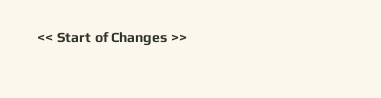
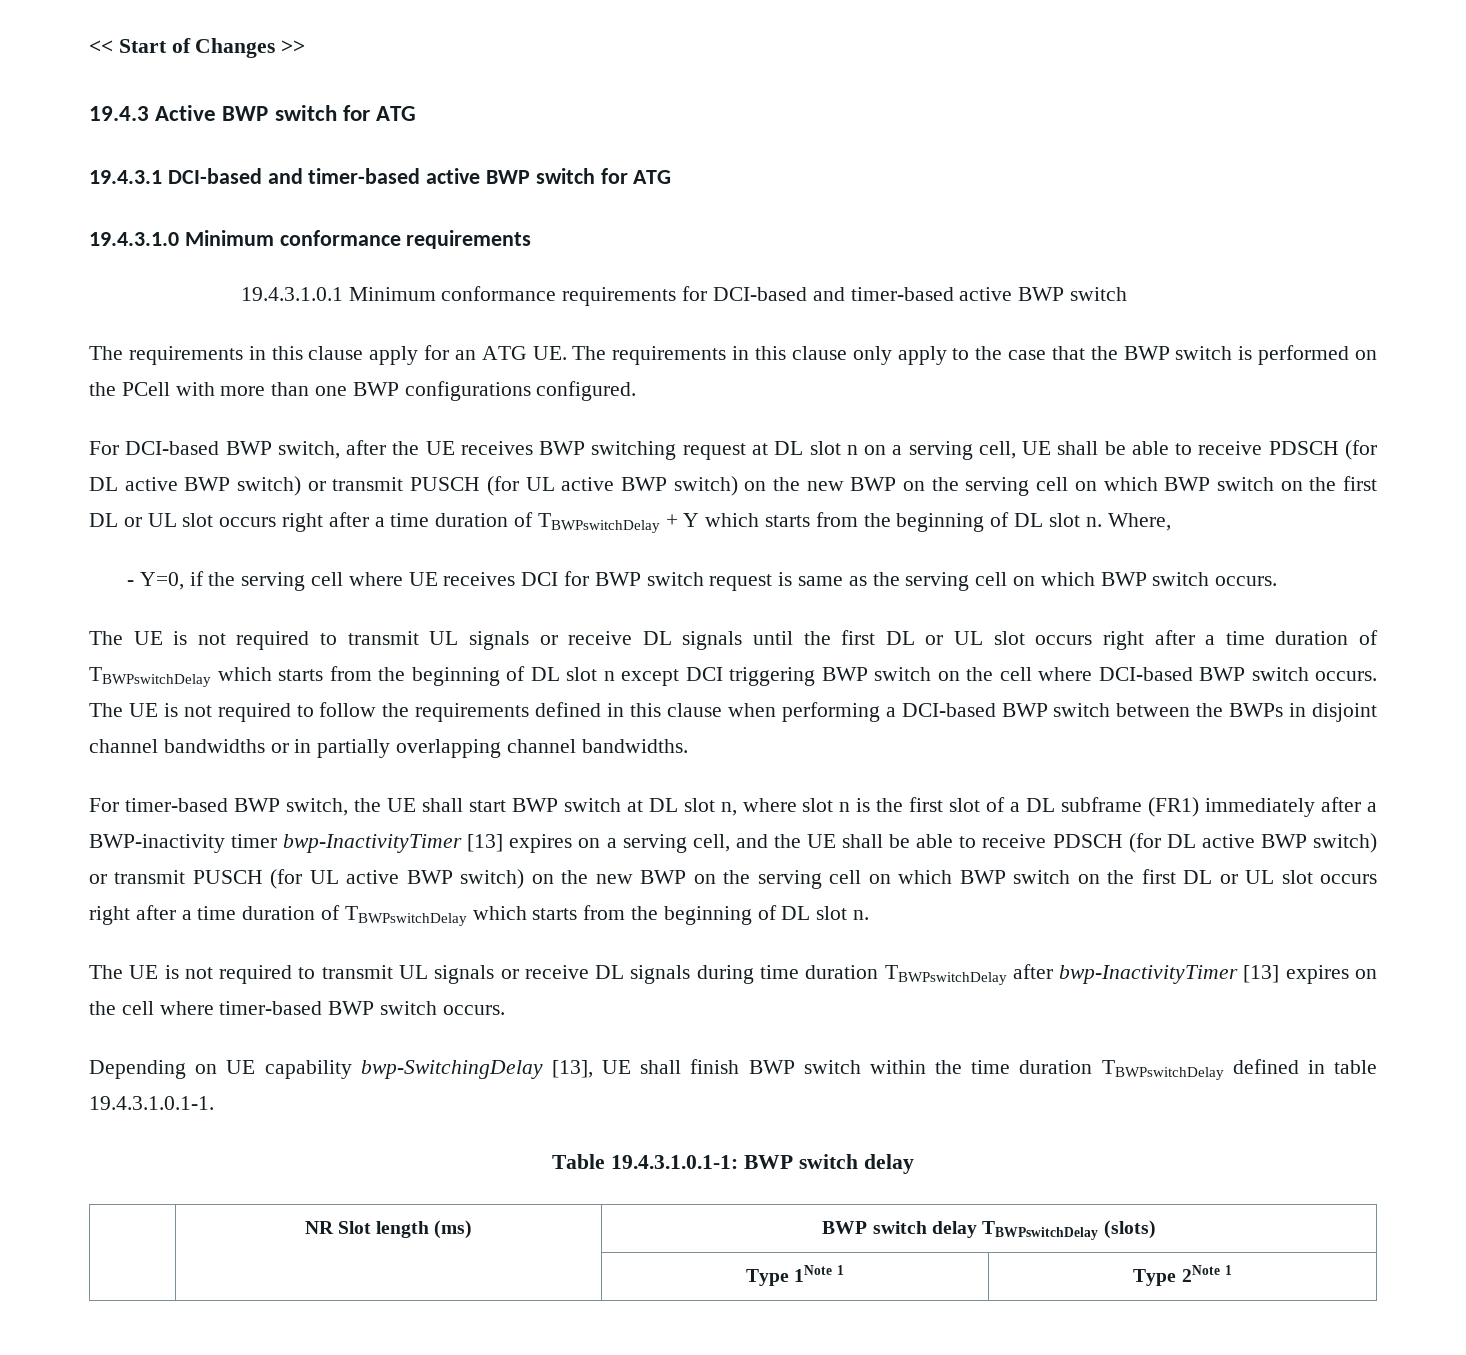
+ 19.4.3 Active BWP switch for ATG
+ 19.4.3.1 DCI-based and timer-based active BWP switch for ATG
+ 19.4.3.1.0 Minimum conformance requirements
+ 19.4.3.1.0.1 Minimum conformance requirements for DCI-based and timer-based active BWP switch
+ The requirements in this clause apply for an ATG UE. The requirements in this clause only apply to the case that the BWP switch is performed on the PCell with more than one BWP configurations configured.
+ For DCI-based BWP switch, after the UE receives BWP switching request at DL slot n on a serving cell, UE shall be able to receive PDSCH (for DL active BWP switch) or transmit PUSCH (for UL active BWP switch) on the new BWP on the serving cell on which BWP switch on the first DL or UL slot occurs right after a time duration of TBWPswitchDelay + Y which starts from the beginning of DL slot n. Where,
+ - Y=0, if the serving cell where UE receives DCI for BWP switch request is same as the serving cell on which BWP switch occurs.
+ The UE is not required to transmit UL signals or receive DL signals until the first DL or UL slot occurs right after a time duration of TBWPswitchDelay which starts from the beginning of DL slot n except DCI triggering BWP switch on the cell where DCI-based BWP switch occurs. The UE is not required to follow the requirements defined in this clause when performing a DCI-based BWP switch between the BWPs in disjoint channel bandwidths or in partially overlapping channel bandwidths.
+ For timer-based BWP switch, the UE shall start BWP switch at DL slot n, where slot n is the first slot of a DL subframe (FR1) immediately after a BWP-inactivity timer bwp-InactivityTimer [13] expires on a serving cell, and the UE shall be able to receive PDSCH (for DL active BWP switch) or transmit PUSCH (for UL active BWP switch) on the new BWP on the serving cell on which BWP switch on the first DL or UL slot occurs right after a time duration of TBWPswitchDelay which starts from the beginning of DL slot n.
+ The UE is not required to transmit UL signals or receive DL signals during time duration TBWPswitchDelay after bwp-InactivityTimer [13] expires on the cell where timer-based BWP switch occurs.
+ Depending on UE capability bwp-SwitchingDelay [13], UE shall finish BWP switch within the time duration TBWPswitchDelay defined in table 19.4.3.1.0.1-1.
+ Table 19.4.3.1.0.1-1: BWP switch delay
+ | NR Slot length (ms) | BWP switch delay TBWPswitchDelay (slots)
+ | | Type 1Note 1 | Type 2Note 1

